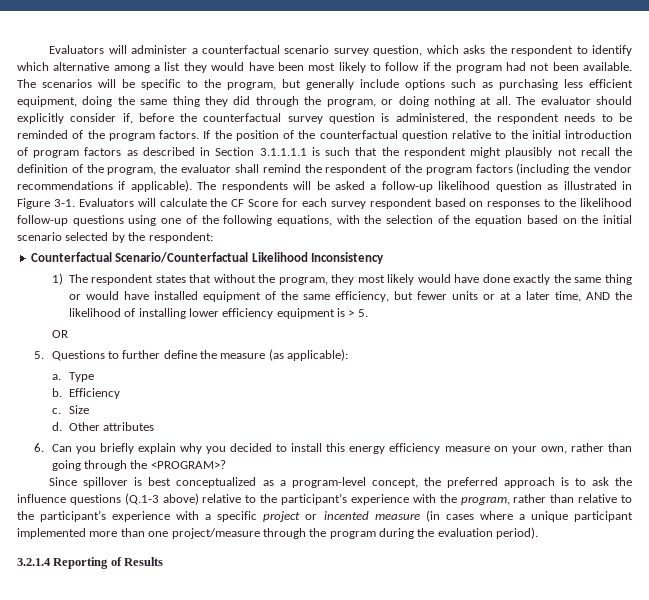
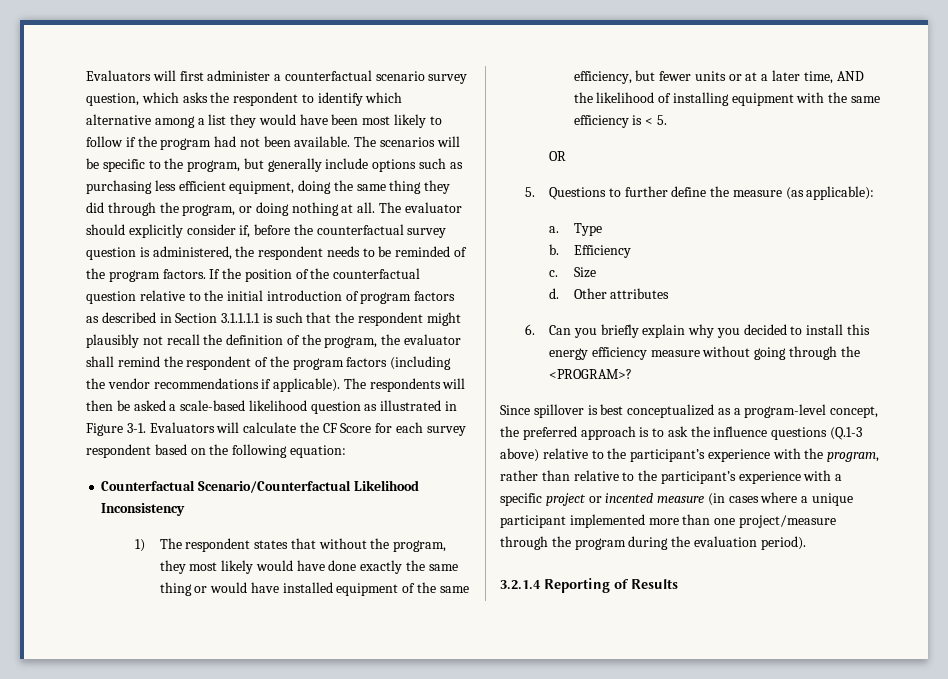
- Evaluators will administer a counterfactual scenario survey question, which asks the respondent to identify which alternative among a list they would have been most likely to follow if the program had not been available.
+ Evaluators will first administer a counterfactual scenario survey question, which asks the respondent to identify which alternative among a list they would have been most likely to follow if the program had not been available.
- The respondents will be asked a follow-up likelihood question as illustrated in Figure 3-1.
+ The respondents will then be asked a scale-based likelihood question as illustrated in Figure 3-1.
- Evaluators will calculate the CF Score for each survey respondent based on responses to the likelihood follow-up questions using one of the following equations, with the selection of the equation based on the initial scenario selected by the respondent:
+ Evaluators will calculate the CF Score for each survey respondent based on the following equation:
- 1) The respondent states that without the program, they most likely would have done exactly the same thing or would have installed equipment of the same efficiency, but fewer units or at a later time, AND the likelihood of installing lower efficiency equipment is > 5.
+ 1) The respondent states that without the program, they most likely would have done exactly the same thing or would have installed equipment of the same efficiency, but fewer units or at a later time, AND the likelihood of installing equipment with the same efficiency is < 5.
- 6. Can you briefly explain why you decided to install this energy efficiency measure on your own, rather than going through the <PROGRAM>?
+ 6. Can you briefly explain why you decided to install this energy efficiency measure without going through the <PROGRAM>?

